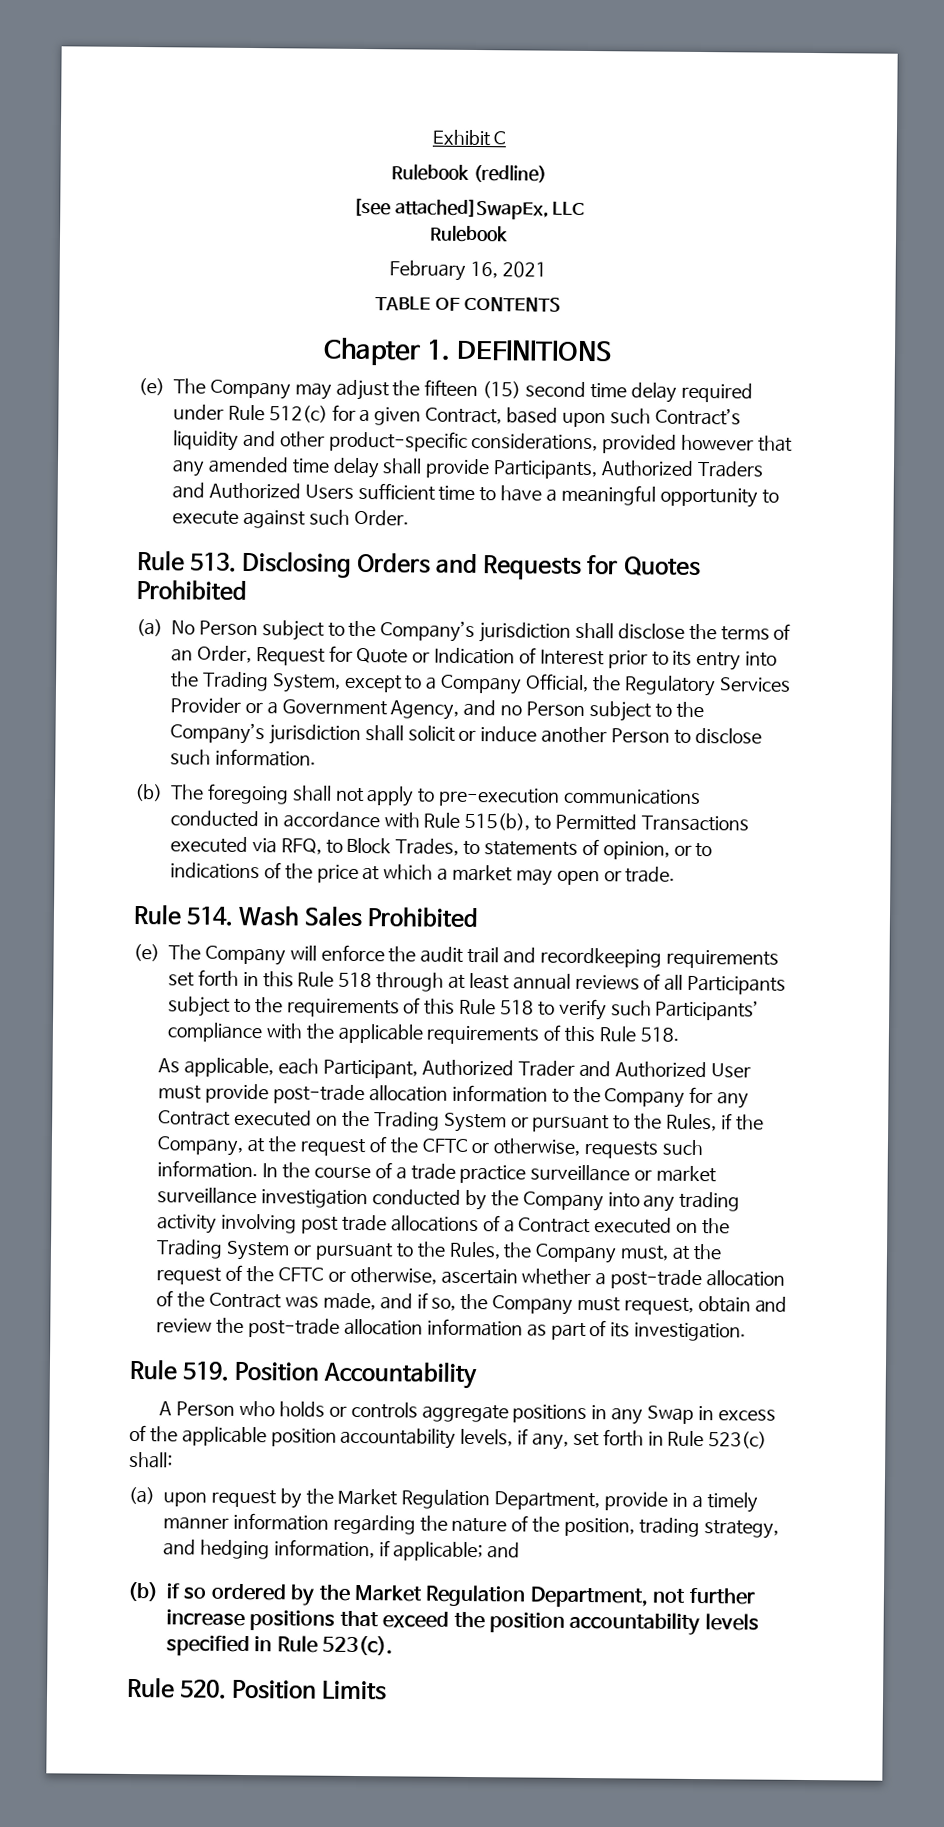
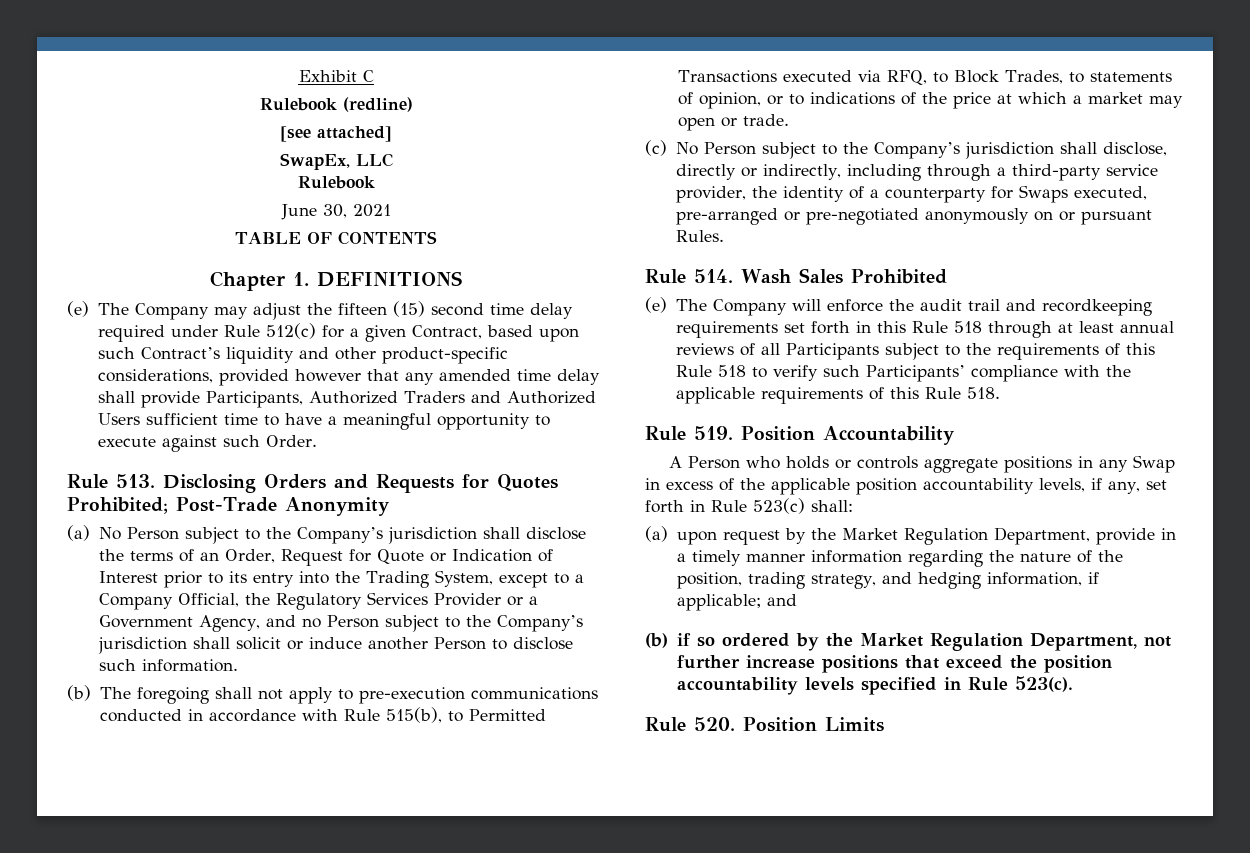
- [see attached]SwapEx, LLC
+ [see attached]
+ SwapEx, LLC
- February 16, 2021
+ June 30, 2021
- Rule 513. Disclosing Orders and Requests for Quotes Prohibited
+ Rule 513. Disclosing Orders and Requests for Quotes Prohibited; Post-Trade Anonymity
+ (c) No Person subject to the Company’s jurisdiction shall disclose, directly or indirectly, including through a third-party service provider, the identity of a counterparty for Swaps executed, pre-arranged or pre-negotiated anonymously on or pursuant Rules.
- As applicable, each Participant, Authorized Trader and Authorized User must provide post-trade allocation information to the Company for any Contract executed on the Trading System or pursuant to the Rules, if the Company, at the request of the CFTC or otherwise, requests such information. In the course of a trade practice surveillance or market surveillance investigation conducted by the Company into any trading activity involving post trade allocations of a Contract executed on the Trading System or pursuant to the Rules, the Company must, at the request of the CFTC or otherwise, ascertain whether a post-trade allocation of the Contract was made, and if so, the Company must request, obtain and review the post-trade allocation information as part of its investigation.

